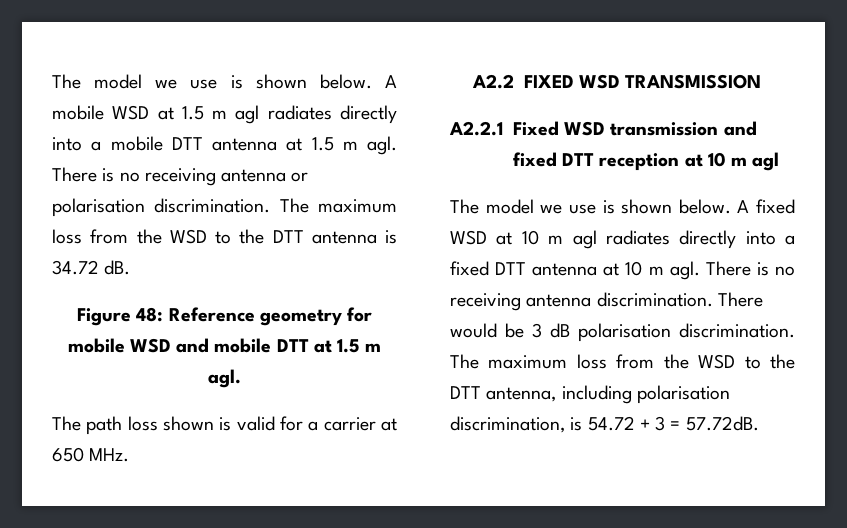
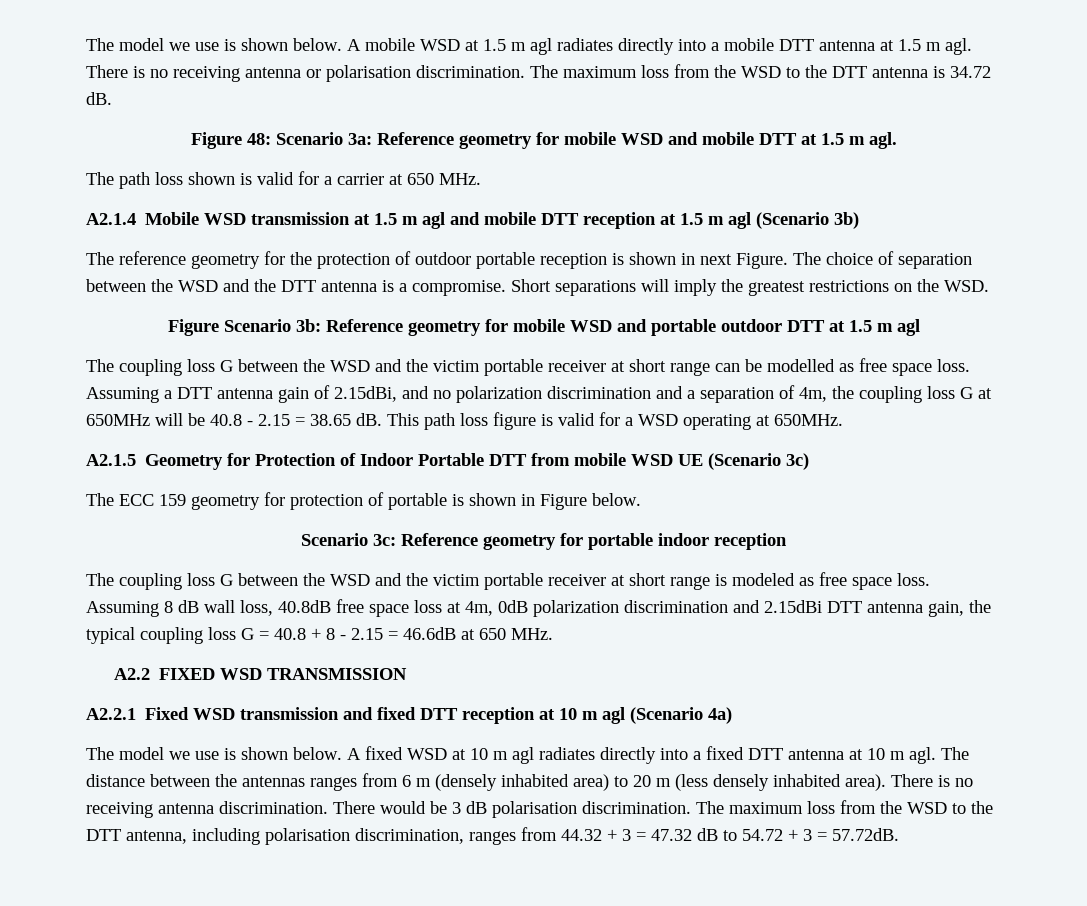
- Figure 48: Reference geometry for mobile WSD and mobile DTT at 1.5 m agl.
+ Figure 48: Scenario 3a: Reference geometry for mobile WSD and mobile DTT at 1.5 m agl.
+ A2.1.4 Mobile WSD transmission at 1.5 m agl and mobile DTT reception at 1.5 m agl (Scenario 3b)
+ The reference geometry for the protection of outdoor portable reception is shown in next Figure. The choice of separation between the WSD and the DTT antenna is a compromise. Short separations will imply the greatest restrictions on the WSD.
+ Figure Scenario 3b: Reference geometry for mobile WSD and portable outdoor DTT at 1.5 m agl
+ The coupling loss G between the WSD and the victim portable receiver at short range can be modelled as free space loss. Assuming a DTT antenna gain of 2.15dBi, and no polarization discrimination and a separation of 4m, the coupling loss G at 650MHz will be 40.8 - 2.15 = 38.65 dB. This path loss figure is valid for a WSD operating at 650MHz.
+ A2.1.5 Geometry for Protection of Indoor Portable DTT from mobile WSD UE (Scenario 3c)
+ The ECC 159 geometry for protection of portable is shown in Figure below.
+ Scenario 3c: Reference geometry for portable indoor reception
+ The coupling loss G between the WSD and the victim portable receiver at short range is modeled as free space loss. Assuming 8 dB wall loss, 40.8dB free space loss at 4m, 0dB polarization discrimination and 2.15dBi DTT antenna gain, the typical coupling loss G = 40.8 + 8 - 2.15 = 46.6dB at 650 MHz.
- A2.2.1 Fixed WSD transmission and fixed DTT reception at 10 m agl
+ A2.2.1 Fixed WSD transmission and fixed DTT reception at 10 m agl (Scenario 4a)
+ The distance between the antennas ranges from 6 m (densely inhabited area) to 20 m (less densely inhabited area).
- The maximum loss from the WSD to the DTT antenna, including polarisation discrimination, is 54.72 + 3 = 57.72dB.
+ The maximum loss from the WSD to the DTT antenna, including polarisation discrimination, ranges from 44.32 + 3 = 47.32 dB to 54.72 + 3 = 57.72dB.

